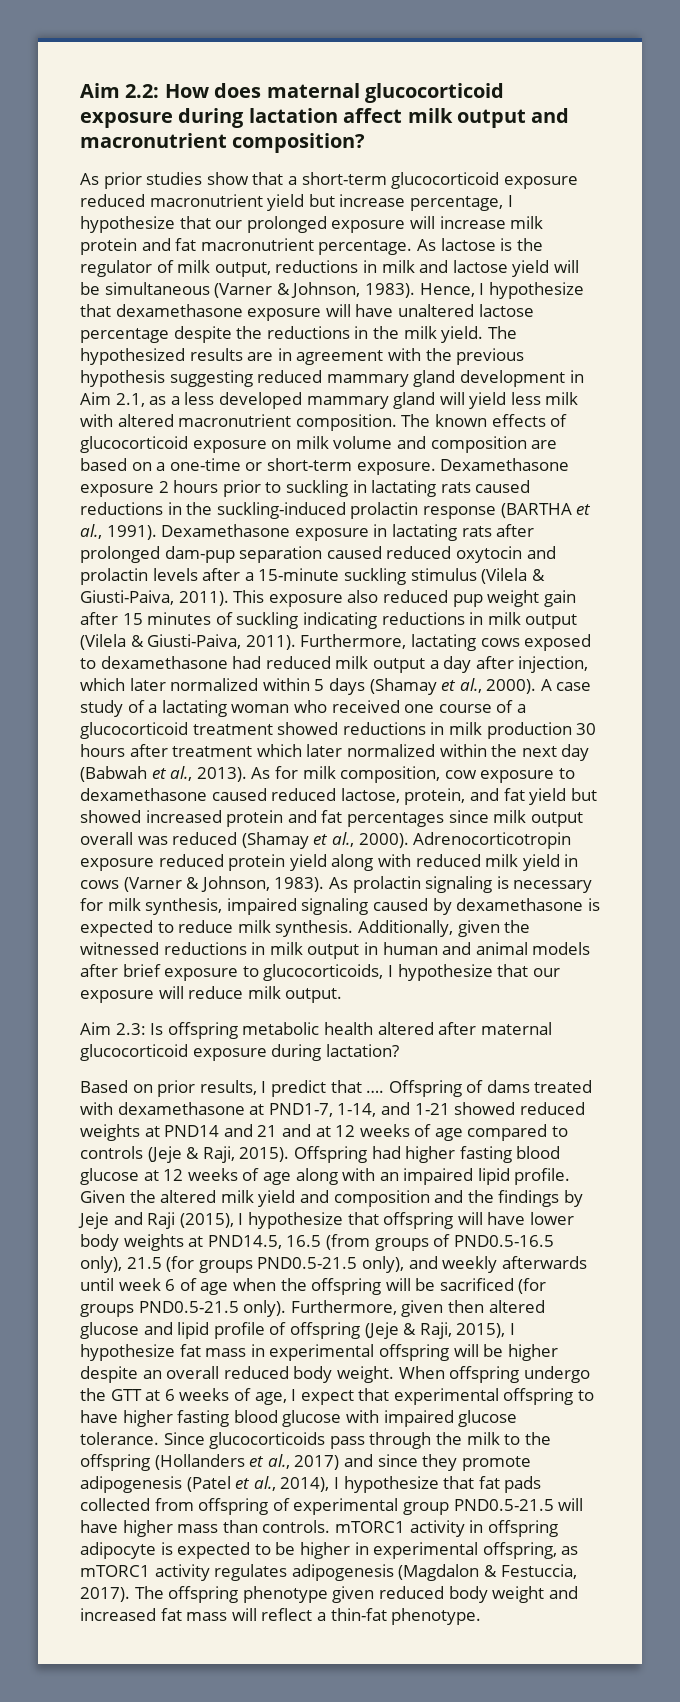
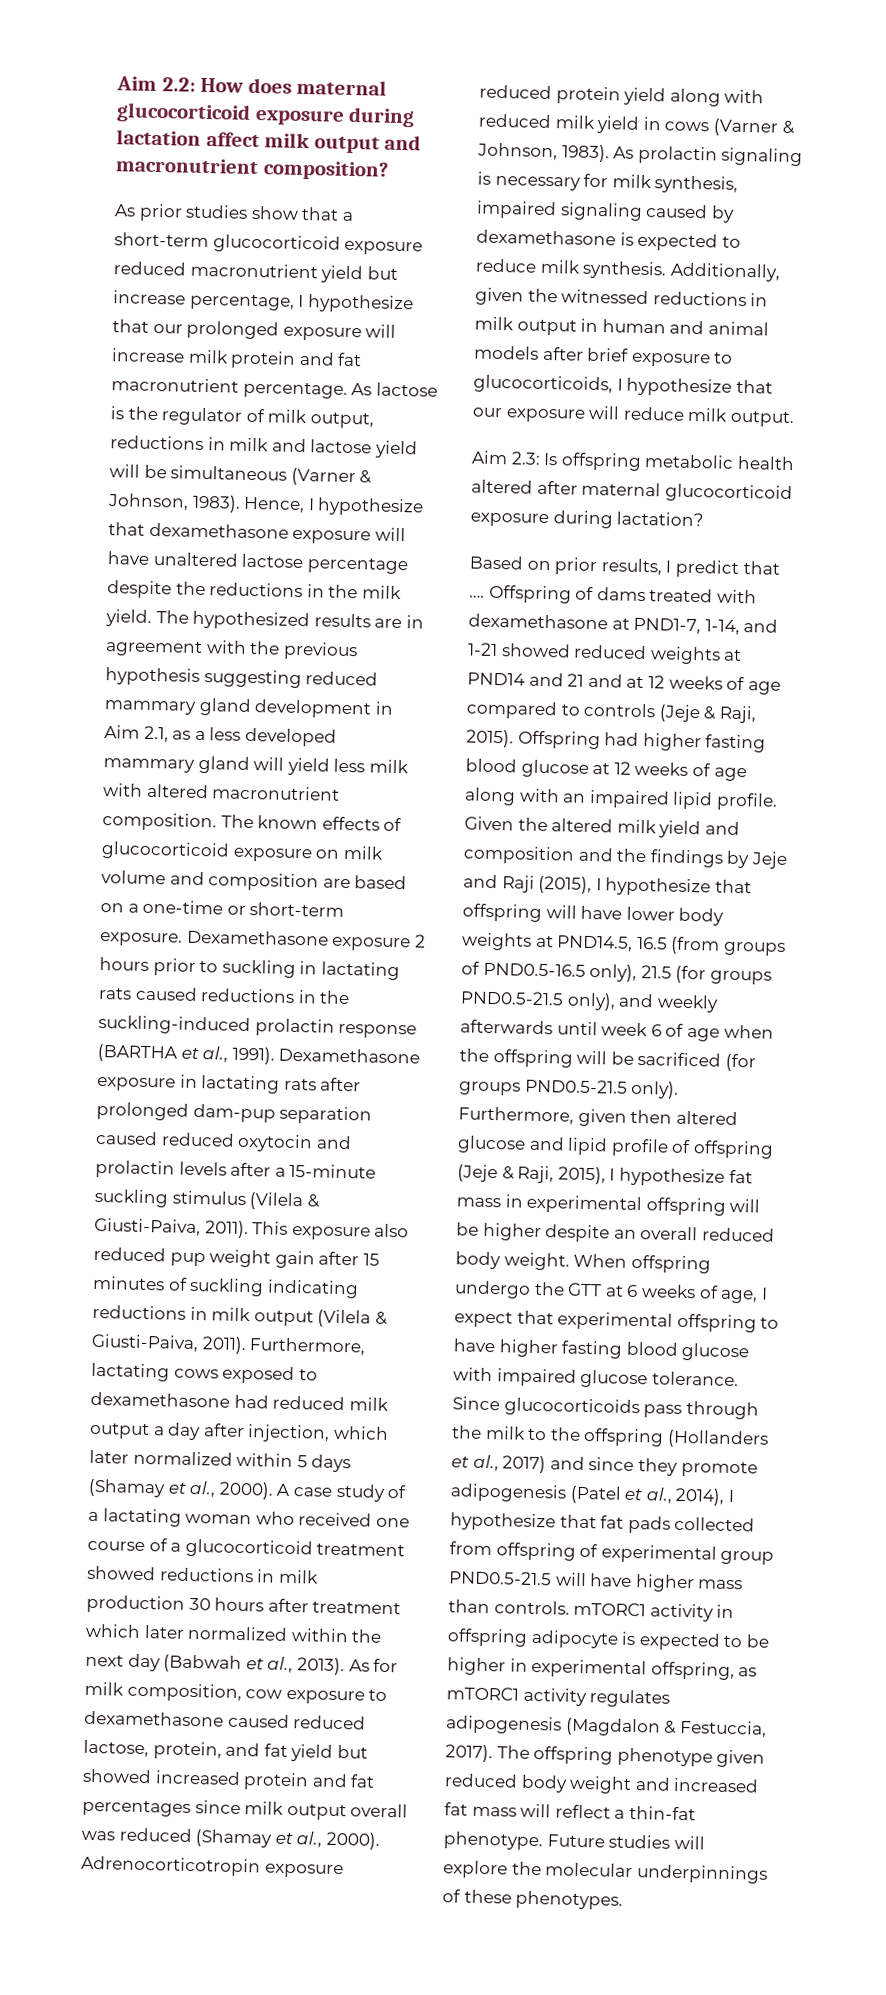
+ Future studies will explore the molecular underpinnings of these phenotypes.

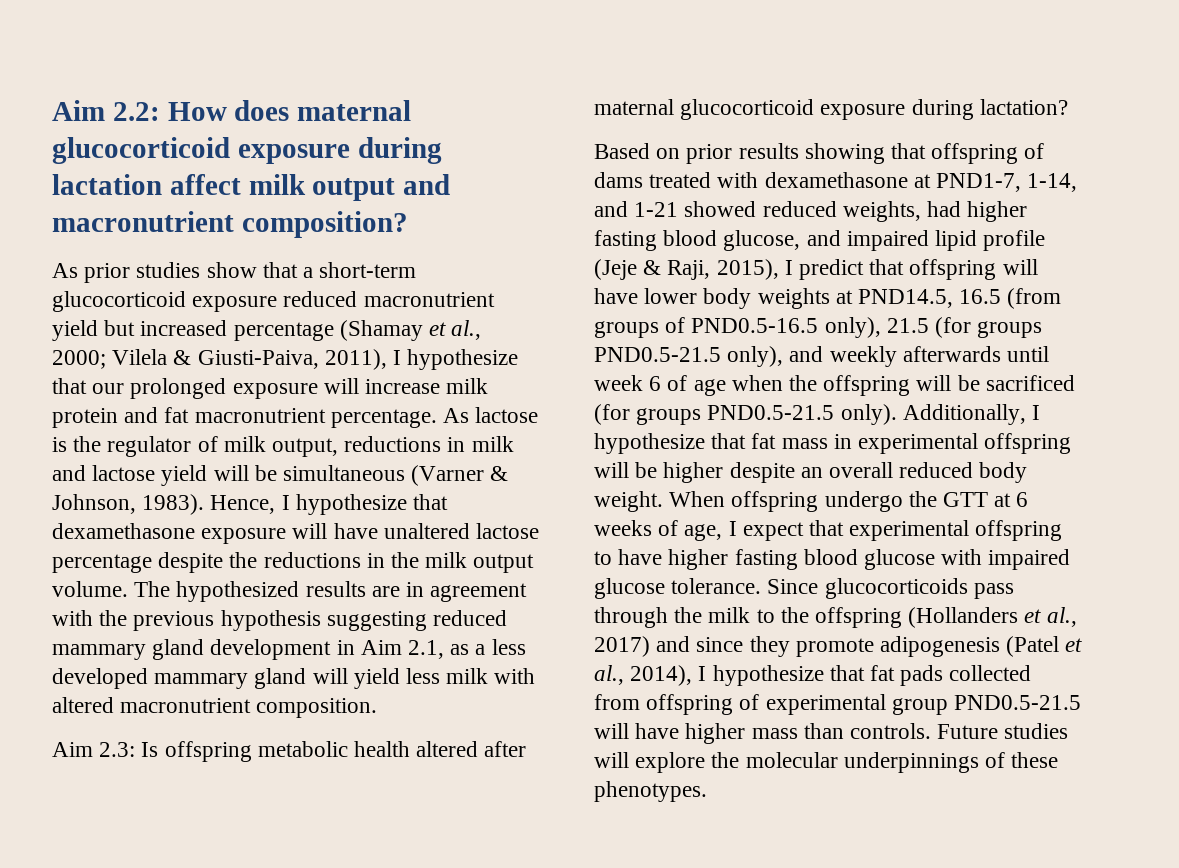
- As prior studies show that a short-term glucocorticoid exposure reduced macronutrient yield but increase percentage, I hypothesize that our prolonged exposure will increase milk protein and fat macronutrient percentage.
+ As prior studies show that a short-term glucocorticoid exposure reduced macronutrient yield but increased percentage (Shamay et al., 2000; Vilela & Giusti-Paiva, 2011), I hypothesize that our prolonged exposure will increase milk protein and fat macronutrient percentage.
- Hence, I hypothesize that dexamethasone exposure will have unaltered lactose percentage despite the reductions in the milk yield.
+ Hence, I hypothesize that dexamethasone exposure will have unaltered lactose percentage despite the reductions in the milk output volume.
- The known effects of glucocorticoid exposure on milk volume and composition are based on a one-time or short-term exposure. Dexamethasone exposure 2 hours prior to suckling in lactating rats caused reductions in the suckling-induced prolactin response (BARTHA et al., 1991). Dexamethasone exposure in lactating rats after prolonged dam-pup separation caused reduced oxytocin and prolactin levels after a 15-minute suckling stimulus (Vilela & Giusti-Paiva, 2011). This exposure also reduced pup weight gain after 15 minutes of suckling indicating reductions in milk output (Vilela & Giusti-Paiva, 2011). Furthermore, lactating cows exposed to dexamethasone had reduced milk output a day after injection, which later normalized within 5 days (Shamay et al., 2000). A case study of a lactating woman who received one course of a glucocorticoid treatment showed reductions in milk production 30 hours after treatment which later normalized within the next day (Babwah et al., 2013). As for milk composition, cow exposure to dexamethasone caused reduced lactose, protein, and fat yield but showed increased protein and fat percentages since milk output overall was reduced (Shamay et al., 2000). Adrenocorticotropin exposure reduced protein yield along with reduced milk yield in cows (Varner & Johnson, 1983). As prolactin signaling is necessary for milk synthesis, impaired signaling caused by dexamethasone is expected to reduce milk synthesis. Additionally, given the witnessed reductions in milk output in human and animal models after brief exposure to glucocorticoids, I hypothesize that our exposure will reduce milk output.
- Based on prior results, I predict that …. Offspring of dams treated with dexamethasone at PND1-7, 1-14, and 1-21 showed reduced weights at PND14 and 21 and at 12 weeks of age compared to controls (Jeje & Raji, 2015). Offspring had higher fasting blood glucose at 12 weeks of age along with an impaired lipid profile. Given the altered milk yield and composition and the findings by Jeje and Raji (2015), I hypothesize that offspring will have lower body weights at PND14.5, 16.5 (from groups of PND0.5-16.5 only), 21.5 (for groups PND0.5-21.5 only), and weekly afterwards until week 6 of age when the offspring will be sacrificed (for groups PND0.5-21.5 only).
+ Based on prior results showing that offspring of dams treated with dexamethasone at PND1-7, 1-14, and 1-21 showed reduced weights, had higher fasting blood glucose, and impaired lipid profile (Jeje & Raji, 2015), I predict that offspring will have lower body weights at PND14.5, 16.5 (from groups of PND0.5-16.5 only), 21.5 (for groups PND0.5-21.5 only), and weekly afterwards until week 6 of age when the offspring will be sacrificed (for groups PND0.5-21.5 only).
- Furthermore, given then altered glucose and lipid profile of offspring (Jeje & Raji, 2015), I hypothesize fat mass in experimental offspring will be higher despite an overall reduced body weight.
+ Additionally, I hypothesize that fat mass in experimental offspring will be higher despite an overall reduced body weight.
- Since glucocorticoids pass through the milk to the offspring (Hollanders et al., 2017) and since they promote adipogenesis (Patel et al., 2014), I hypothesize that fat pads collected from offspring of experimental group PND0.5-21.5 will have higher mass than controls. mTORC1 activity in offspring adipocyte is expected to be higher in experimental offspring, as mTORC1 activity regulates adipogenesis (Magdalon & Festuccia, 2017). The offspring phenotype given reduced body weight and increased fat mass will reflect a thin-fat phenotype.
+ Since glucocorticoids pass through the milk to the offspring (Hollanders et al., 2017) and since they promote adipogenesis (Patel et al., 2014), I hypothesize that fat pads collected from offspring of experimental group PND0.5-21.5 will have higher mass than controls.

